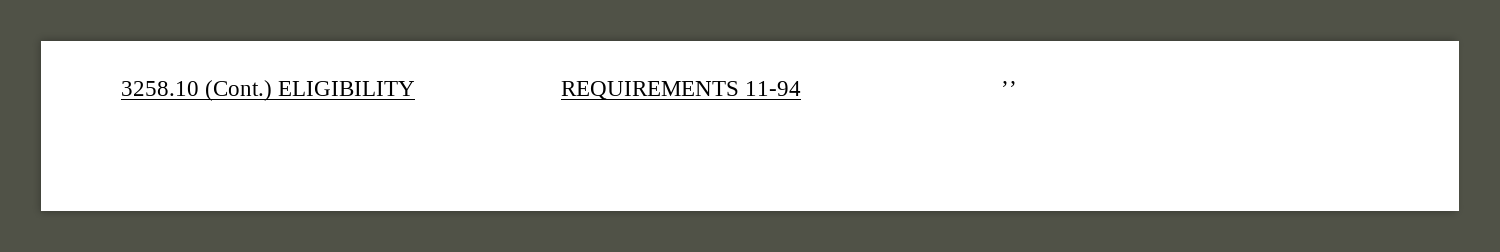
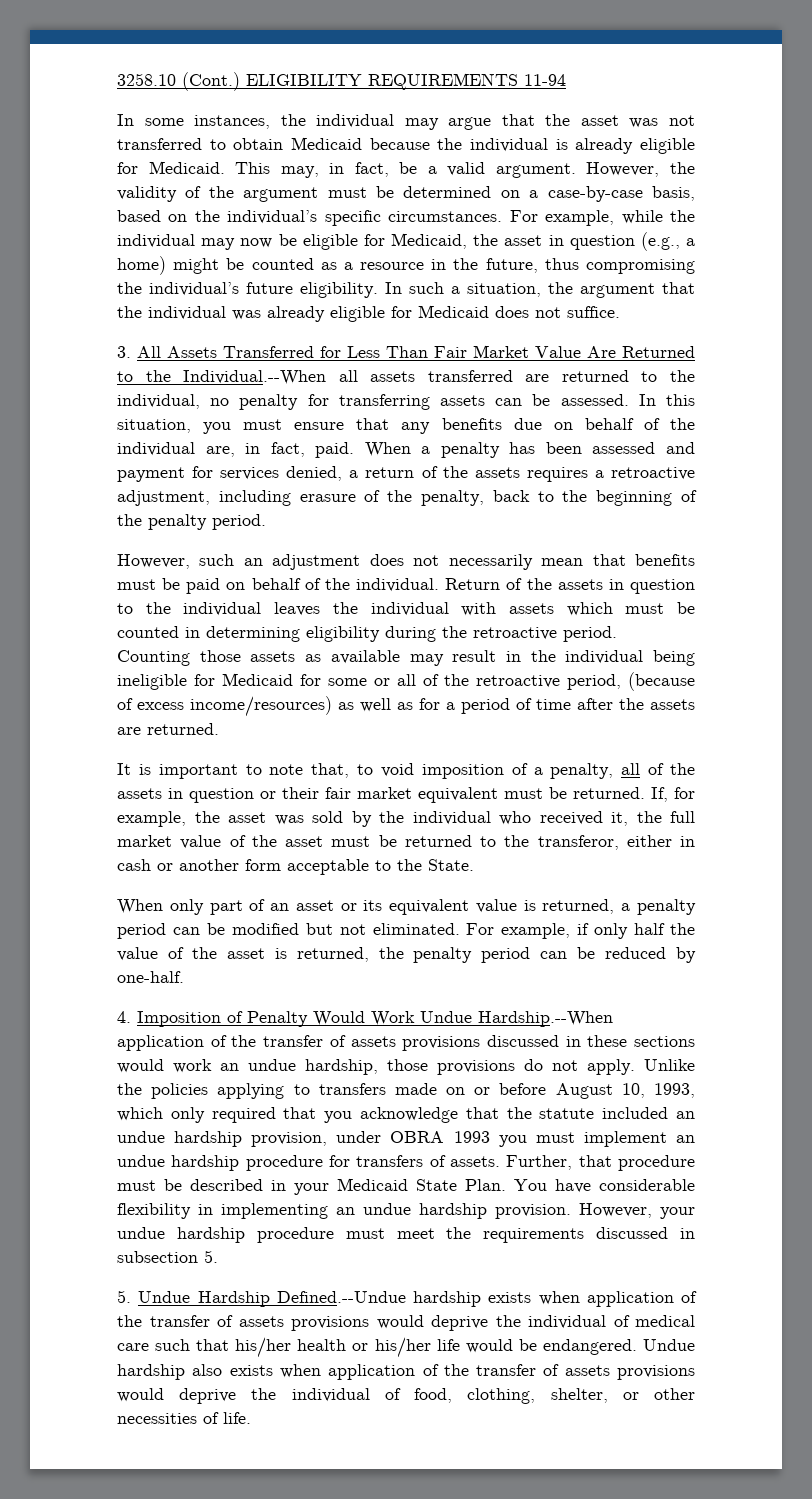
- ’’
+ In some instances, the individual may argue that the asset was not transferred to obtain Medicaid because the individual is already eligible for Medicaid. This may, in fact, be a valid argument. However, the validity of the argument must be determined on a case-by-case basis, based on the individual’s specific circumstances. For example, while the individual may now be eligible for Medicaid, the asset in question (e.g., a home) might be counted as a resource in the future, thus compromising the individual’s future eligibility. In such a situation, the argument that the individual was already eligible for Medicaid does not suffice.
+ 3. All Assets Transferred for Less Than Fair Market Value Are Returned to the Individual.--When all assets transferred are returned to the individual, no penalty for transferring assets can be assessed. In this situation, you must ensure that any benefits due on behalf of the individual are, in fact, paid. When a penalty has been assessed and payment for services denied, a return of the assets requires a retroactive adjustment, including erasure of the penalty, back to the beginning of the penalty period.
+ However, such an adjustment does not necessarily mean that benefits must be paid on behalf of the individual. Return of the assets in question to the individual leaves the individual with assets which must be counted in determining eligibility during the retroactive period. Counting those assets as available may result in the individual being ineligible for Medicaid for some or all of the retroactive period, (because of excess income/resources) as well as for a period of time after the assets are returned.
+ It is important to note that, to void imposition of a penalty, all of the assets in question or their fair market equivalent must be returned. If, for example, the asset was sold by the individual who received it, the full market value of the asset must be returned to the transferor, either in cash or another form acceptable to the State.
+ When only part of an asset or its equivalent value is returned, a penalty period can be modified but not eliminated. For example, if only half the value of the asset is returned, the penalty period can be reduced by one-half.
+ 4. Imposition of Penalty Would Work Undue Hardship.--When application of the transfer of assets provisions discussed in these sections would work an undue hardship, those provisions do not apply. Unlike the policies applying to transfers made on or before August 10, 1993, which only required that you acknowledge that the statute included an undue hardship provision, under OBRA 1993 you must implement an undue hardship procedure for transfers of assets. Further, that procedure must be described in your Medicaid State Plan. You have considerable flexibility in implementing an undue hardship provision. However, your undue hardship procedure must meet the requirements discussed in subsection 5.
+ 5. Undue Hardship Defined.--Undue hardship exists when application of the transfer of assets provisions would deprive the individual of medical care such that his/her health or his/her life would be endangered. Undue hardship also exists when application of the transfer of assets provisions would deprive the individual of food, clothing, shelter, or other necessities of life.

